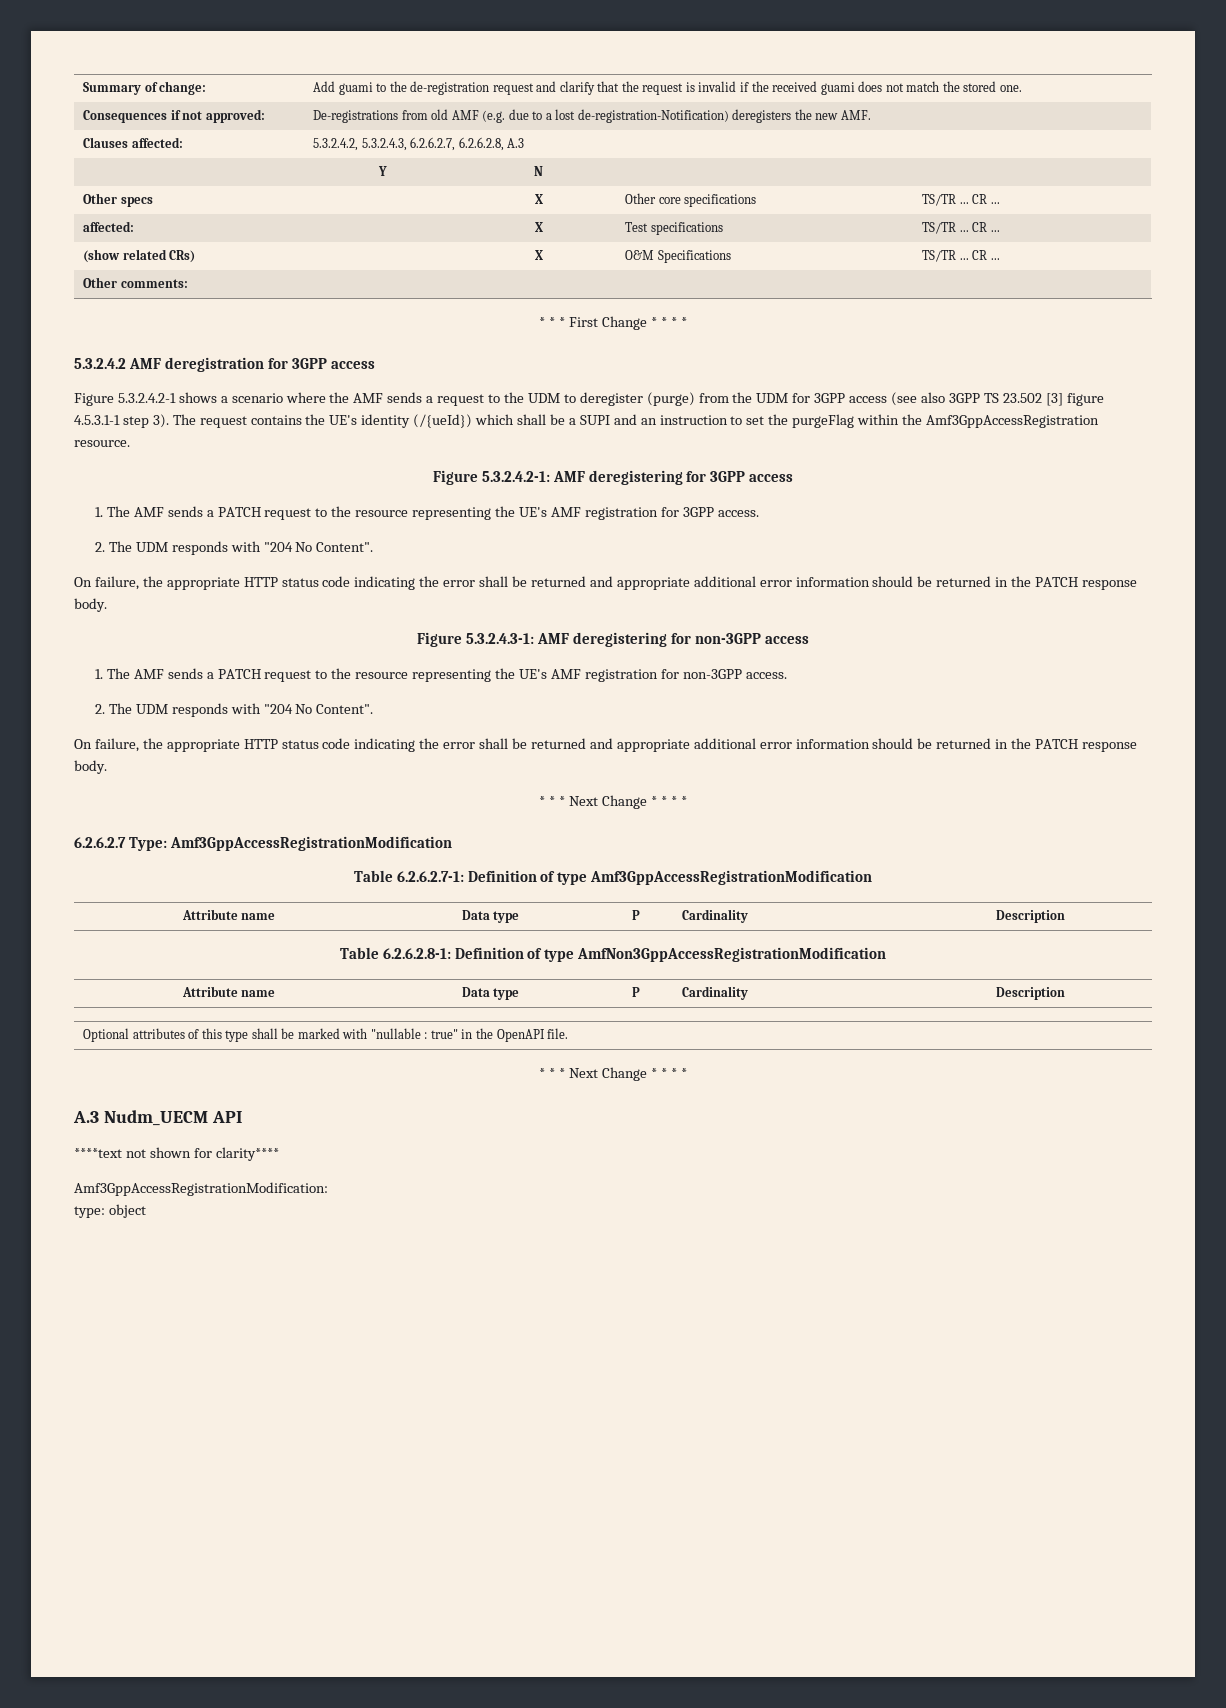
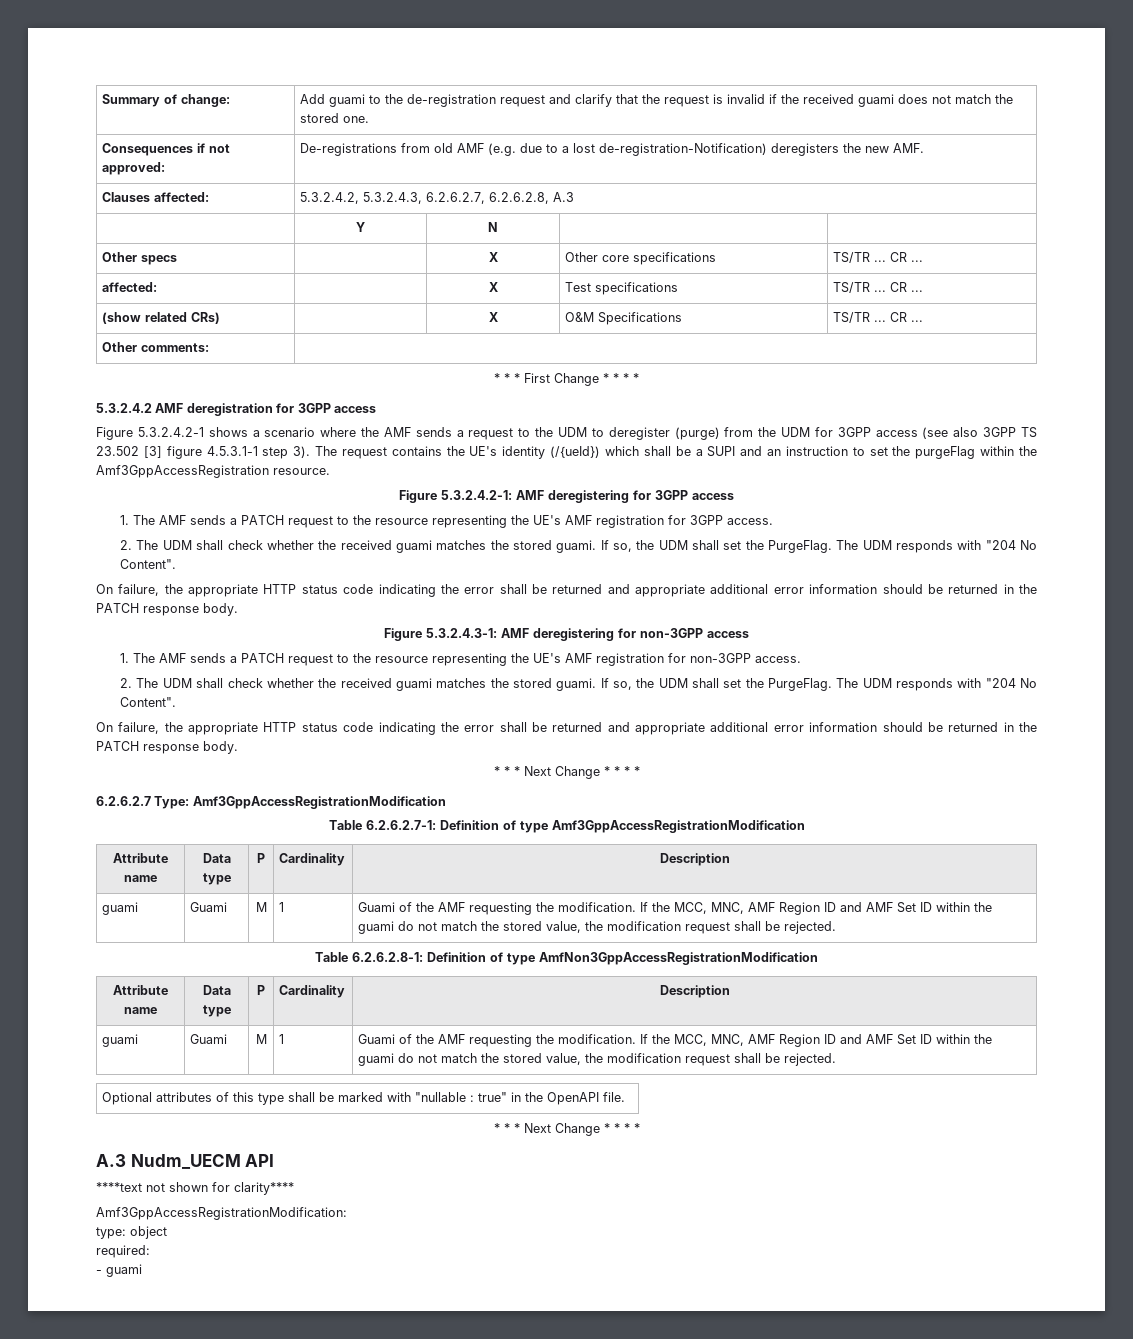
  1. The AMF sends a PATCH request to the resource representing the UE's AMF registration for 3GPP access.
- 2. The UDM responds with "204 No Content".
+ 2. The UDM shall check whether the received guami matches the stored guami. If so, the UDM shall set the PurgeFlag. The UDM responds with "204 No Content".
  1. The AMF sends a PATCH request to the resource representing the UE's AMF registration for non-3GPP access.
- 2. The UDM responds with "204 No Content".
+ 2. The UDM shall check whether the received guami matches the stored guami. If so, the UDM shall set the PurgeFlag. The UDM responds with "204 No Content".
  Table 6.2.6.2.7-1: Definition of type Amf3GppAccessRegistrationModification
  Attribute name | Data type | P | Cardinality | Description
+ guami | Guami | M | 1 | Guami of the AMF requesting the modification. If the MCC, MNC, AMF Region ID and AMF Set ID within the guami do not match the stored value, the modification request shall be rejected.
  Table 6.2.6.2.8-1: Definition of type AmfNon3GppAccessRegistrationModification
  Attribute name | Data type | P | Cardinality | Description
+ guami | Guami | M | 1 | Guami of the AMF requesting the modification. If the MCC, MNC, AMF Region ID and AMF Set ID within the guami do not match the stored value, the modification request shall be rejected.
+ required:
+ - guami

